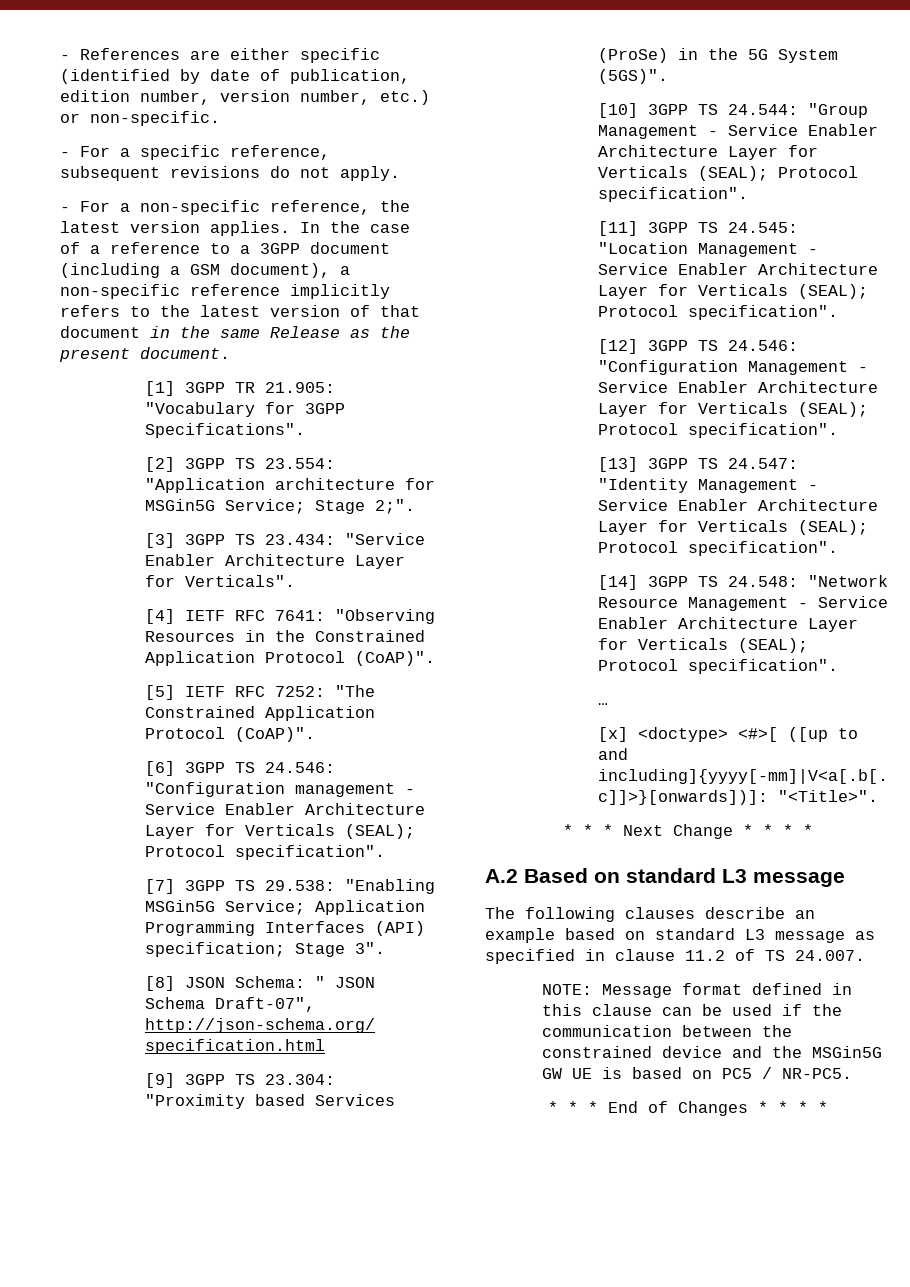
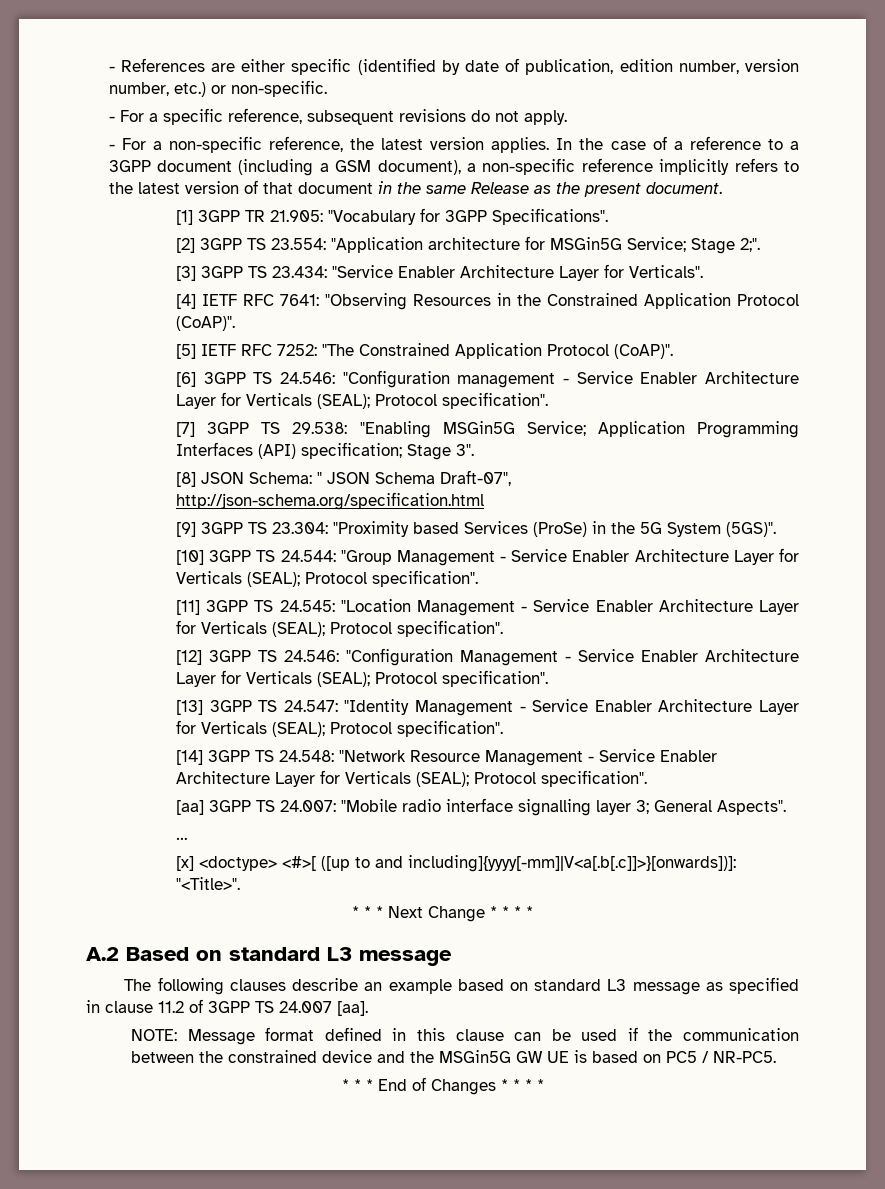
+ [aa] 3GPP TS 24.007: "Mobile radio interface signalling layer 3; General Aspects".
- The following clauses describe an example based on standard L3 message as specified in clause 11.2 of TS 24.007.
+ The following clauses describe an example based on standard L3 message as specified in clause 11.2 of 3GPP TS 24.007 [aa].

